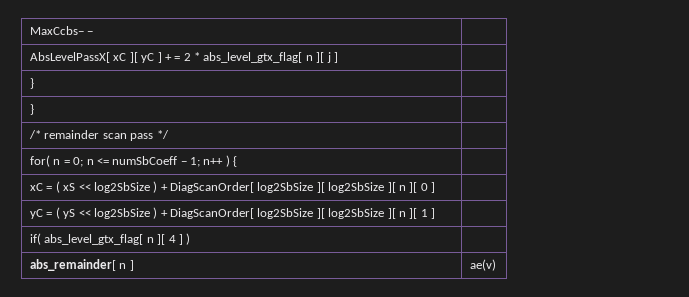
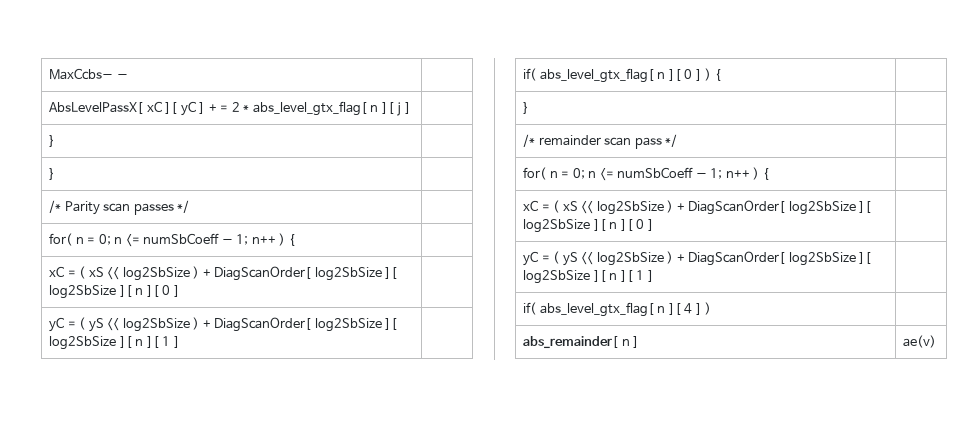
+ /* Parity scan passes */ |
+ for( n = 0; n <= numSbCoeff − 1; n++ ) { |
+ xC = ( xS << log2SbSize ) + DiagScanOrder[ log2SbSize ][ log2SbSize ][ n ][ 0 ] |
+ yC = ( yS << log2SbSize ) + DiagScanOrder[ log2SbSize ][ log2SbSize ][ n ][ 1 ] |
+ if( abs_level_gtx_flag[ n ][ 0 ] ) { |
+ } |

